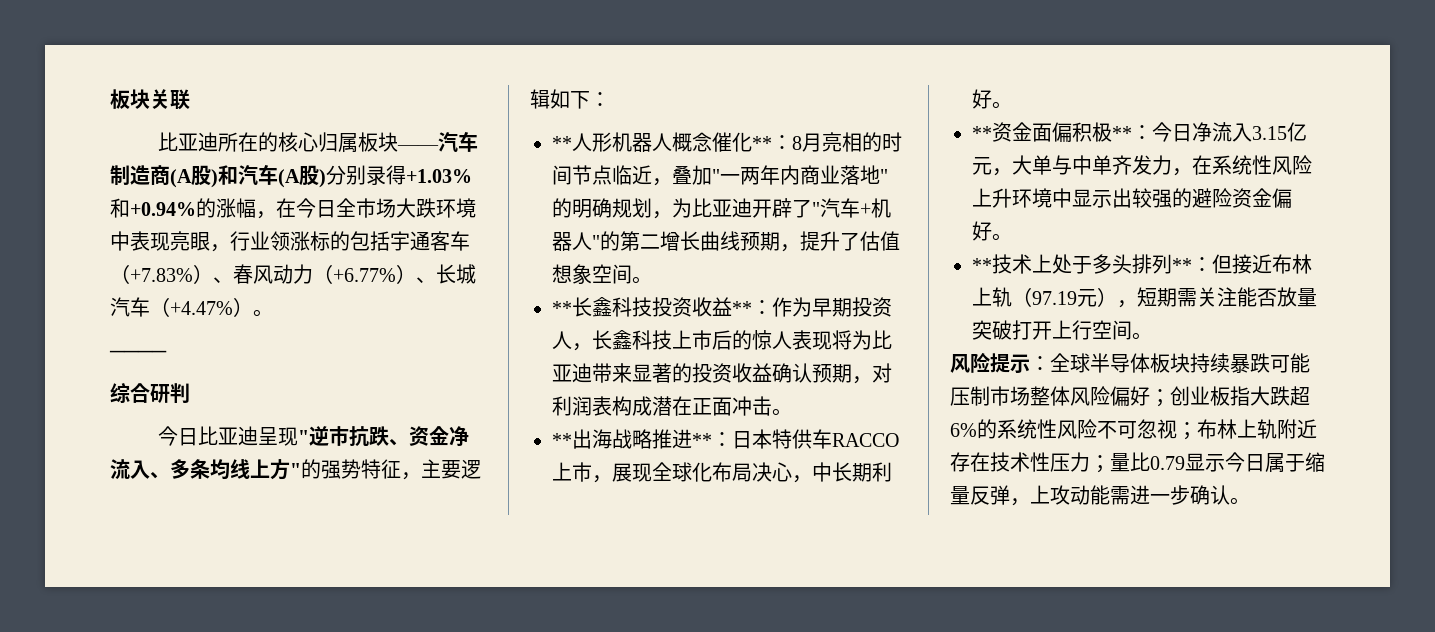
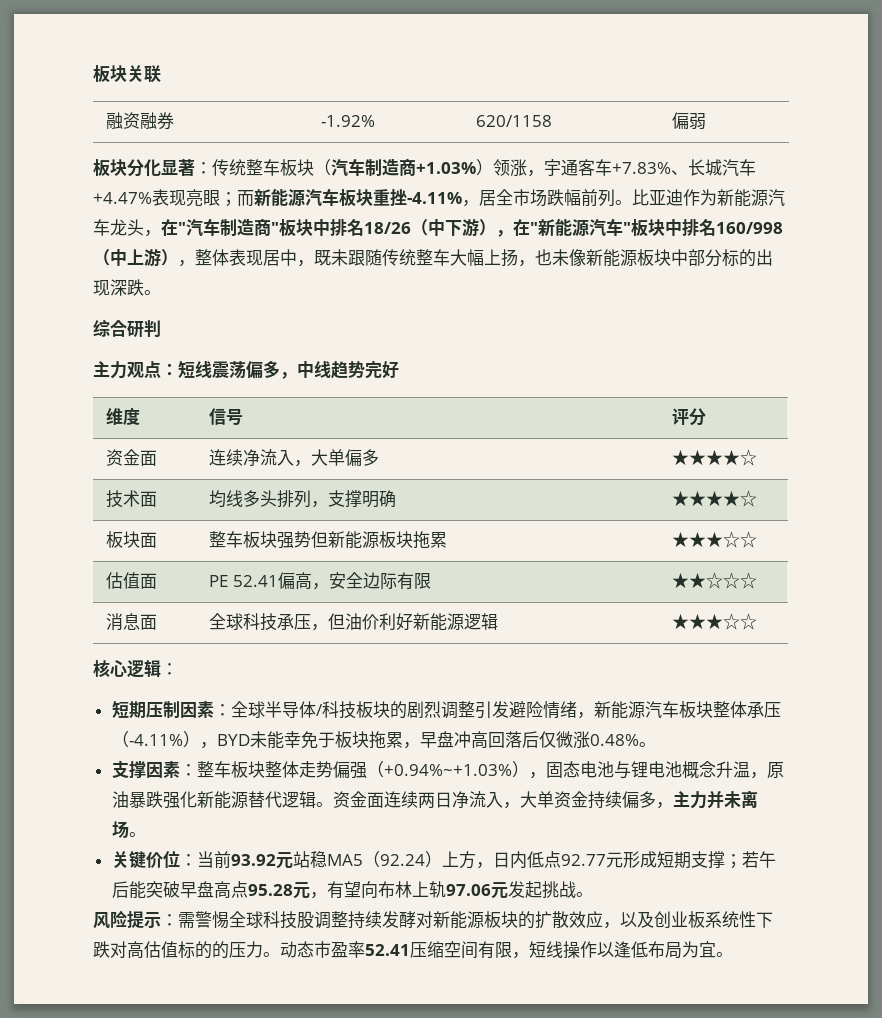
- 比亚迪所在的核心归属板块——汽车制造商(A股)和汽车(A股)分别录得+1.03%和+0.94%的涨幅，在今日全市场大跌环境中表现亮眼，行业领涨标的包括宇通客车（+7.83%）、春风动力（+6.77%）、长城汽车（+4.47%）。
- ────
+ 融资融券 | -1.92% | 620/1158 | 偏弱
+ 板块分化显著：传统整车板块（汽车制造商+1.03%）领涨，宇通客车+7.83%、长城汽车+4.47%表现亮眼；而新能源汽车板块重挫-4.11%，居全市场跌幅前列。比亚迪作为新能源汽车龙头，在"汽车制造商"板块中排名18/26（中下游），在"新能源汽车"板块中排名160/998（中上游），整体表现居中，既未跟随传统整车大幅上扬，也未像新能源板块中部分标的出现深跌。
- 今日比亚迪呈现"逆市抗跌、资金净流入、多条均线上方"的强势特征，主要逻辑如下：
- **人形机器人概念催化**：8月亮相的时间节点临近，叠加"一两年内商业落地"的明确规划，为比亚迪开辟了"汽车+机器人"的第二增长曲线预期，提升了估值想象空间。
- **长鑫科技投资收益**：作为早期投资人，长鑫科技上市后的惊人表现将为比亚迪带来显著的投资收益确认预期，对利润表构成潜在正面冲击。
- **出海战略推进**：日本特供车RACCO上市，展现全球化布局决心，中长期利好。
- **资金面偏积极**：今日净流入3.15亿元，大单与中单齐发力，在系统性风险上升环境中显示出较强的避险资金偏好。
- **技术上处于多头排列**：但接近布林上轨（97.19元），短期需关注能否放量突破打开上行空间。
- 风险提示：全球半导体板块持续暴跌可能压制市场整体风险偏好；创业板指大跌超6%的系统性风险不可忽视；布林上轨附近存在技术性压力；量比0.79显示今日属于缩量反弹，上攻动能需进一步确认。
+ 主力观点：短线震荡偏多，中线趋势完好
+ 维度 | 信号 | 评分
+ 资金面 | 连续净流入，大单偏多 | ★★★★☆
+ 技术面 | 均线多头排列，支撑明确 | ★★★★☆
+ 板块面 | 整车板块强势但新能源板块拖累 | ★★★☆☆
+ 估值面 | PE 52.41偏高，安全边际有限 | ★★☆☆☆
+ 消息面 | 全球科技承压，但油价利好新能源逻辑 | ★★★☆☆
+ 核心逻辑：
+ 短期压制因素：全球半导体/科技板块的剧烈调整引发避险情绪，新能源汽车板块整体承压（-4.11%），BYD未能幸免于板块拖累，早盘冲高回落后仅微涨0.48%。
+ 支撑因素：整车板块整体走势偏强（+0.94%~+1.03%），固态电池与锂电池概念升温，原油暴跌强化新能源替代逻辑。资金面连续两日净流入，大单资金持续偏多，主力并未离场。
+ 关键价位：当前93.92元站稳MA5（92.24）上方，日内低点92.77元形成短期支撑；若午后能突破早盘高点95.28元，有望向布林上轨97.06元发起挑战。
+ 风险提示：需警惕全球科技股调整持续发酵对新能源板块的扩散效应，以及创业板系统性下跌对高估值标的的压力。动态市盈率52.41压缩空间有限，短线操作以逢低布局为宜。

